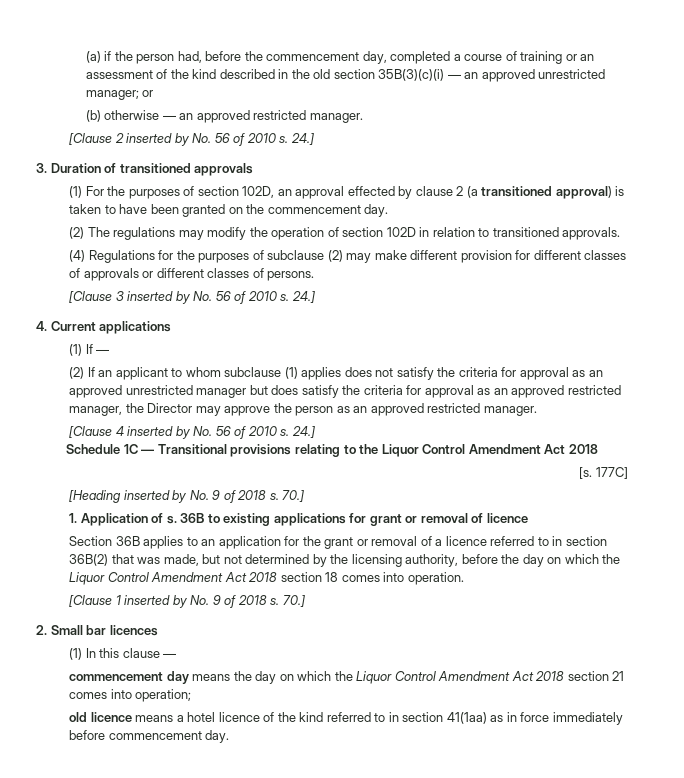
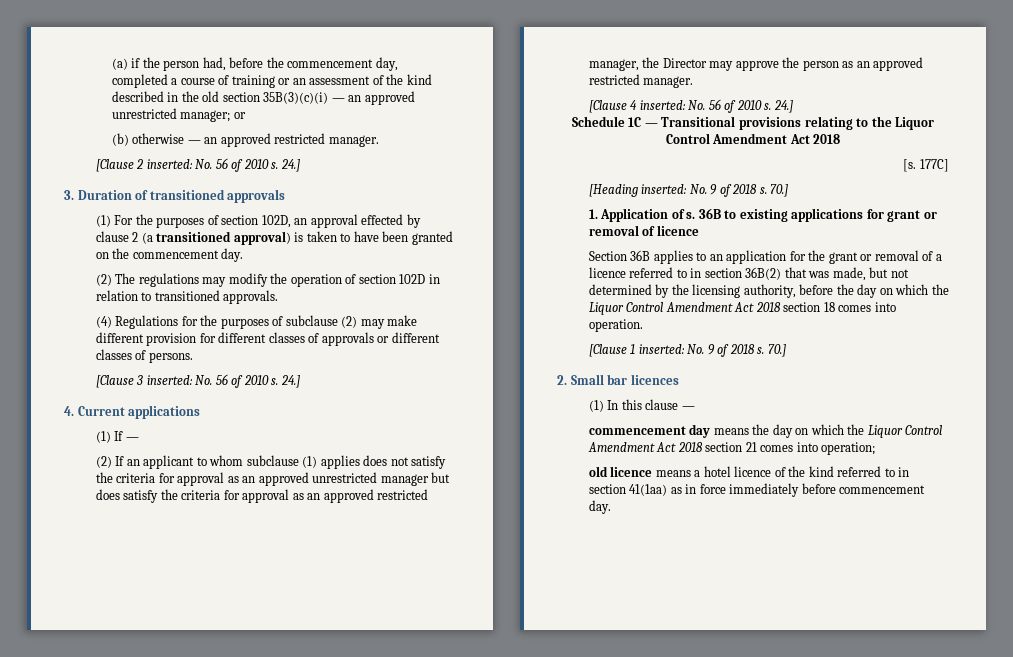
- [Clause 2 inserted by No. 56 of 2010 s.
+ [Clause 2 inserted: No. 56 of 2010 s.
- [Clause 3 inserted by No. 56 of 2010 s.
+ [Clause 3 inserted: No. 56 of 2010 s.
- [Clause 4 inserted by No. 56 of 2010 s.
+ [Clause 4 inserted: No. 56 of 2010 s.
- [Heading inserted by No. 9 of 2018 s.
+ [Heading inserted: No. 9 of 2018 s.
- [Clause 1 inserted by No. 9 of 2018 s.
+ [Clause 1 inserted: No. 9 of 2018 s.

